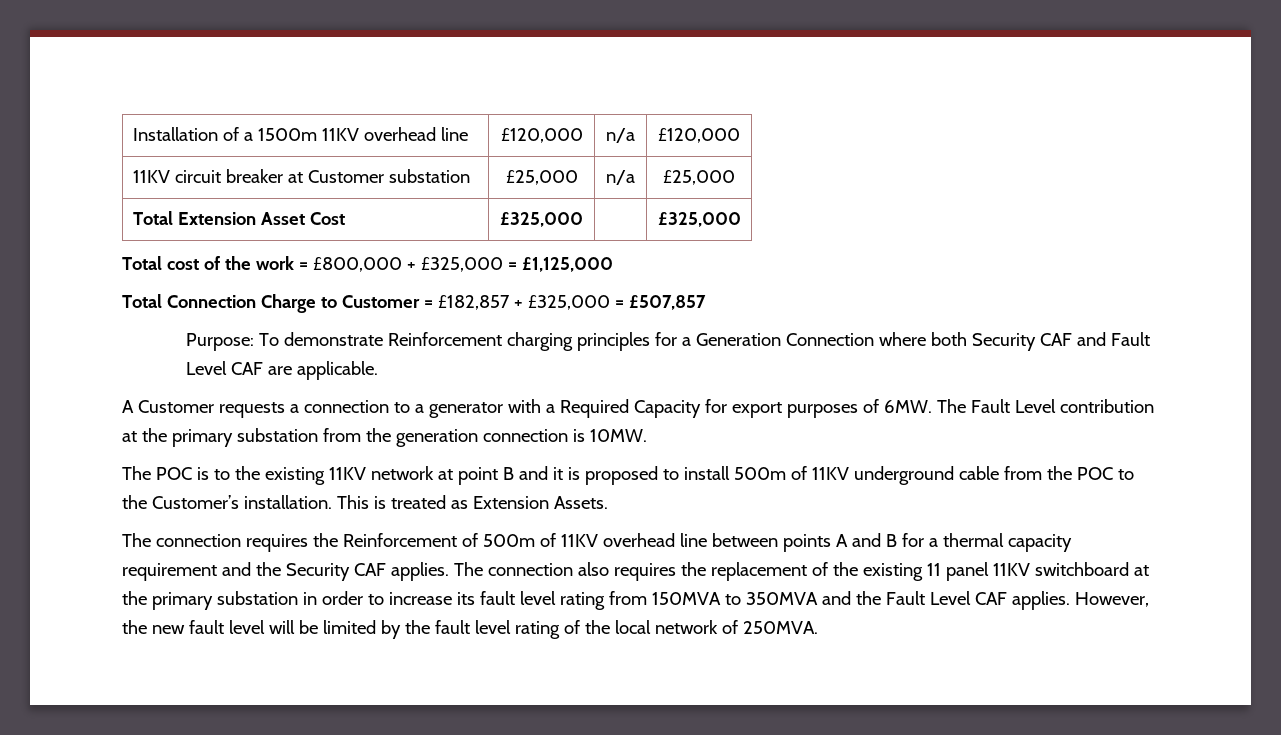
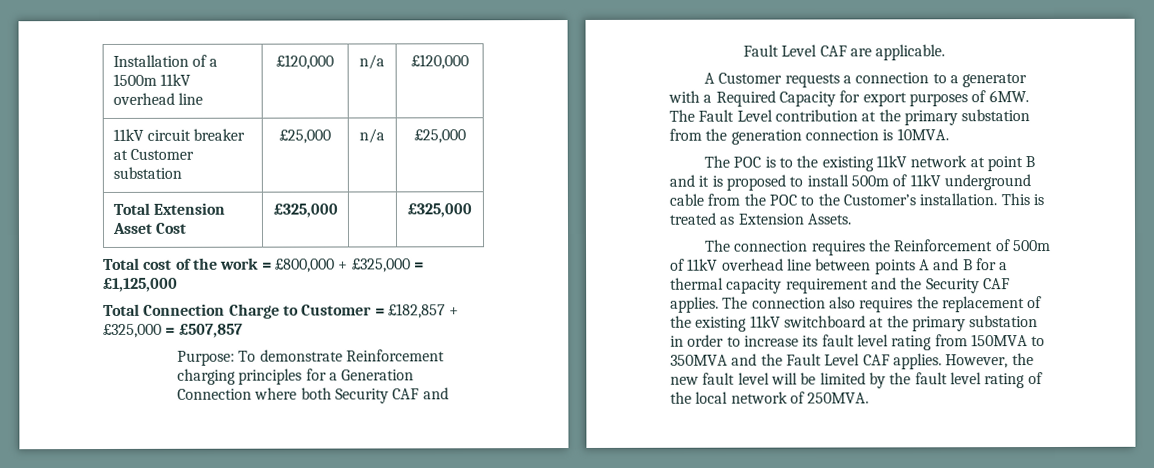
- Installation of a 1500m 11KV overhead line | £120,000 | n/a | £120,000
+ Installation of a 1500m 11kV overhead line | £120,000 | n/a | £120,000
- 11KV circuit breaker at Customer substation | £25,000 | n/a | £25,000
+ 11kV circuit breaker at Customer substation | £25,000 | n/a | £25,000
- The Fault Level contribution at the primary substation from the generation connection is 10MW.
+ The Fault Level contribution at the primary substation from the generation connection is 10MVA.
- The POC is to the existing 11KV network at point B and it is proposed to install 500m of 11KV underground cable from the POC to the Customer’s installation.
+ The POC is to the existing 11kV network at point B and it is proposed to install 500m of 11kV underground cable from the POC to the Customer’s installation.
- The connection requires the Reinforcement of 500m of 11KV overhead line between points A and B for a thermal capacity requirement and the Security CAF applies.
+ The connection requires the Reinforcement of 500m of 11kV overhead line between points A and B for a thermal capacity requirement and the Security CAF applies.
- The connection also requires the replacement of the existing 11 panel 11KV switchboard at the primary substation in order to increase its fault level rating from 150MVA to 350MVA and the Fault Level CAF applies.
+ The connection also requires the replacement of the existing 11kV switchboard at the primary substation in order to increase its fault level rating from 150MVA to 350MVA and the Fault Level CAF applies.

